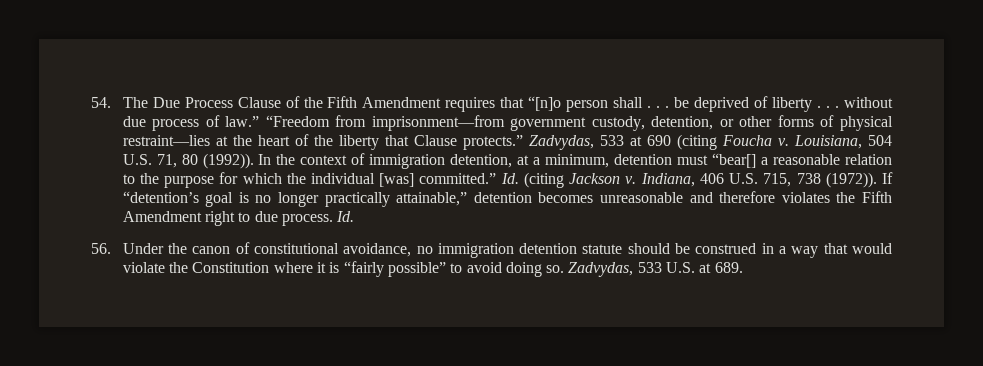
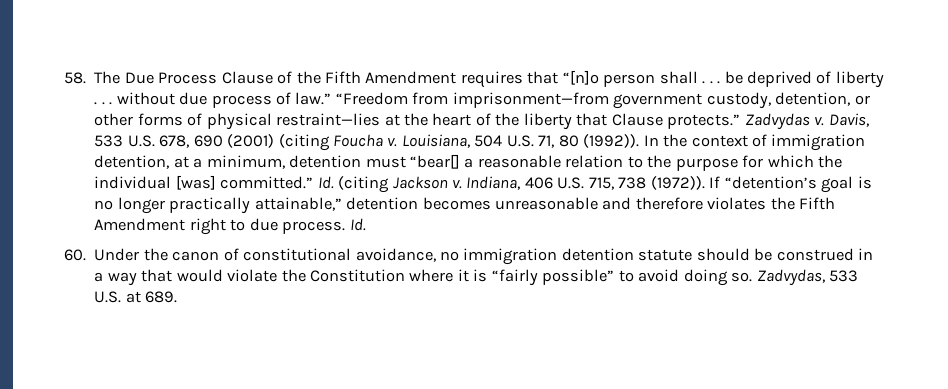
- 54. The Due Process Clause of the Fifth Amendment requires that “[n]o person shall . . . be deprived of liberty . . . without due process of law.”
+ 58. The Due Process Clause of the Fifth Amendment requires that “[n]o person shall . . . be deprived of liberty . . . without due process of law.”
- Zadvydas, 533 at 690 (citing Foucha v.
+ Zadvydas v. Davis, 533 U.S. 678, 690 (2001) (citing Foucha v.
- 56. Under the canon of constitutional avoidance, no immigration detention statute should be construed in a way that would violate the Constitution where it is “fairly possible” to avoid doing so.
+ 60. Under the canon of constitutional avoidance, no immigration detention statute should be construed in a way that would violate the Constitution where it is “fairly possible” to avoid doing so.

